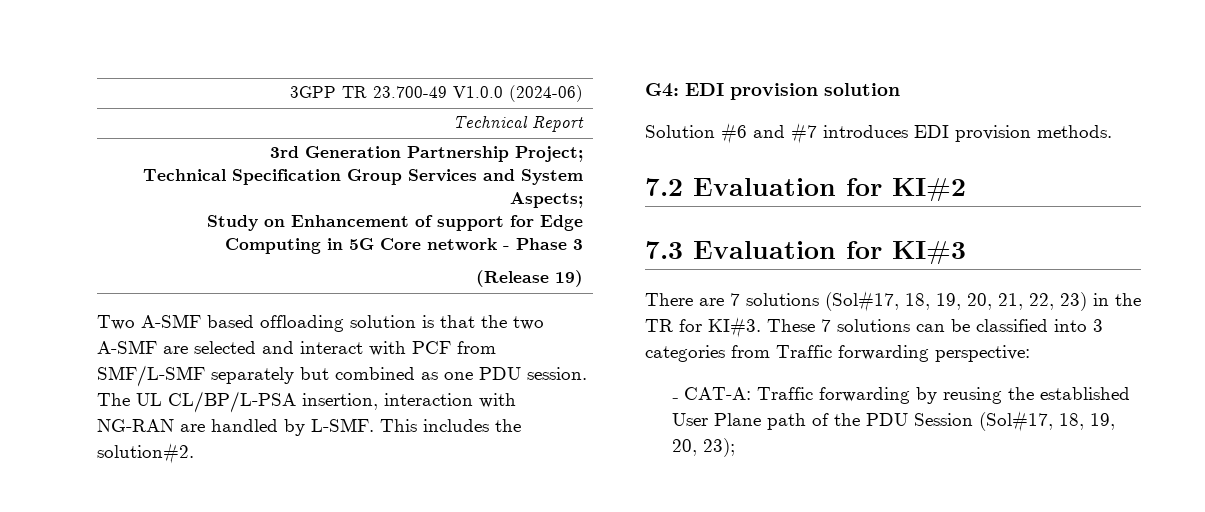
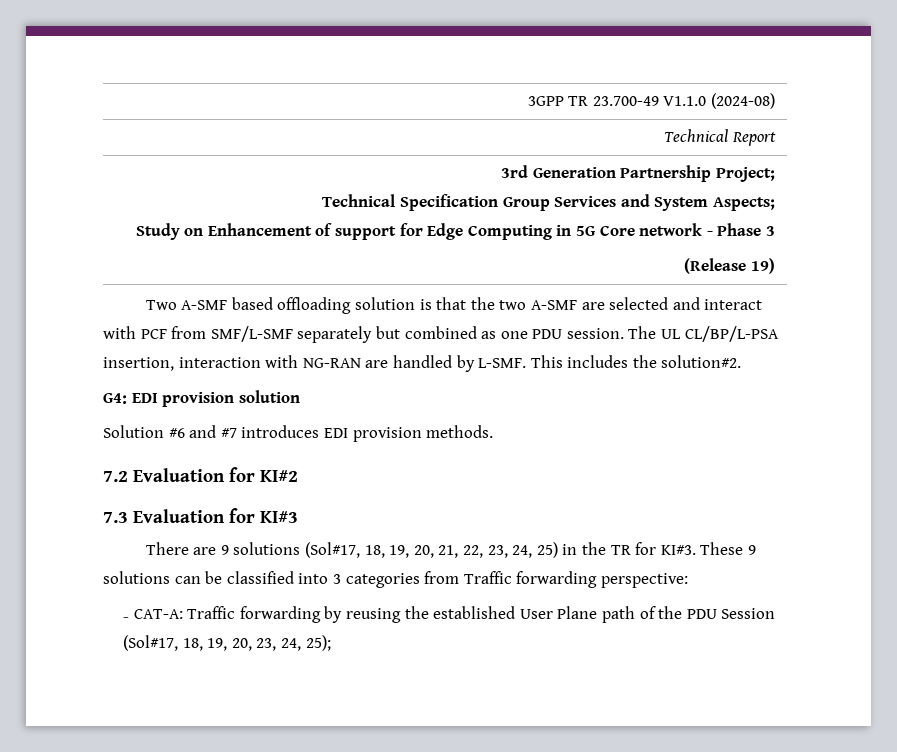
- 3GPP TR 23.700-49 V1.0.0 (2024-06)
+ 3GPP TR 23.700-49 V1.1.0 (2024-08)
- There are 7 solutions (Sol#17, 18, 19, 20, 21, 22, 23) in the TR for KI#3.
+ There are 9 solutions (Sol#17, 18, 19, 20, 21, 22, 23, 24, 25) in the TR for KI#3.
- These 7 solutions can be classified into 3 categories from Traffic forwarding perspective:
+ These 9 solutions can be classified into 3 categories from Traffic forwarding perspective:
- ₋ CAT-A: Traffic forwarding by reusing the established User Plane path of the PDU Session (Sol#17, 18, 19, 20, 23);
+ ₋ CAT-A: Traffic forwarding by reusing the established User Plane path of the PDU Session (Sol#17, 18, 19, 20, 23, 24, 25);

